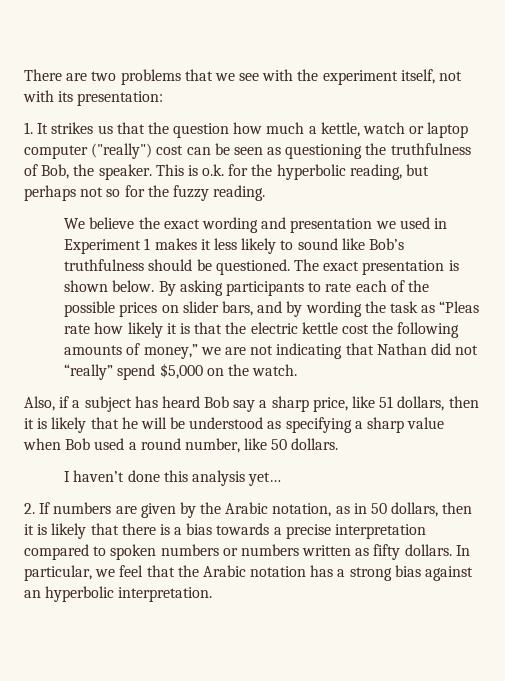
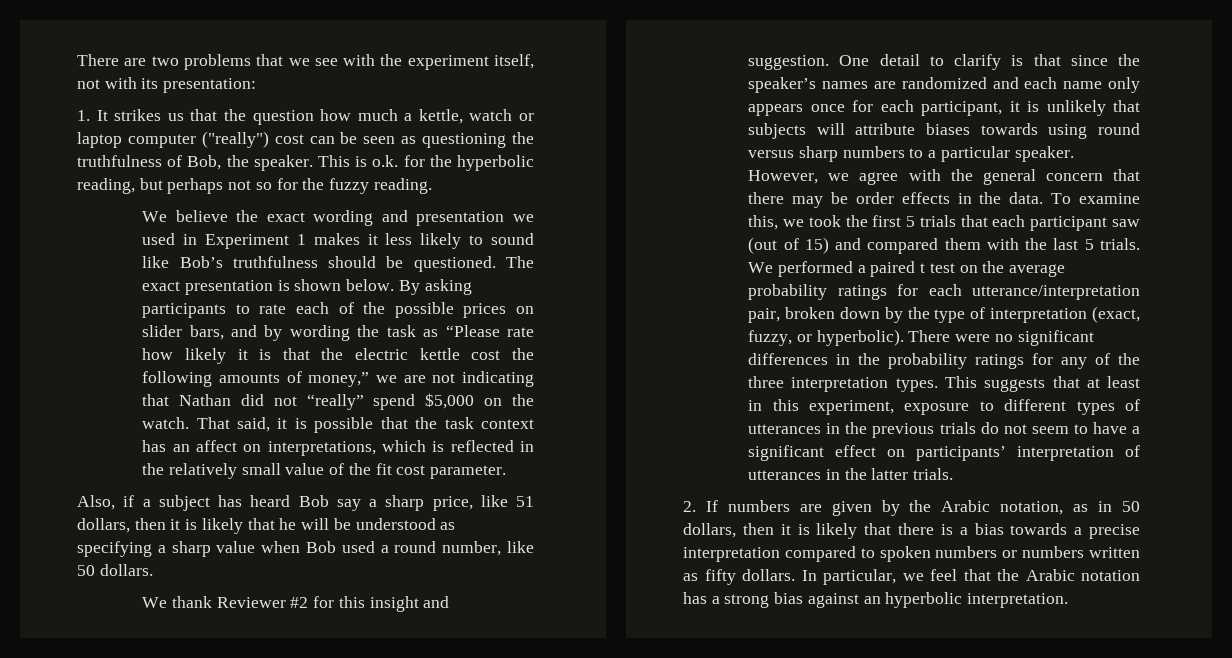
- By asking participants to rate each of the possible prices on slider bars, and by wording the task as “Pleas rate how likely it is that the electric kettle cost the following amounts of money,” we are not indicating that Nathan did not “really” spend $5,000 on the watch.
+ By asking participants to rate each of the possible prices on slider bars, and by wording the task as “Please rate how likely it is that the electric kettle cost the following amounts of money,” we are not indicating that Nathan did not “really” spend $5,000 on the watch. That said, it is possible that the task context has an affect on interpretations, which is reflected in the relatively small value of the fit cost parameter.
- I haven’t done this analysis yet…
+ We thank Reviewer #2 for this insight and suggestion. One detail to clarify is that since the speaker’s names are randomized and each name only appears once for each participant, it is unlikely that subjects will attribute biases towards using round versus sharp numbers to a particular speaker. However, we agree with the general concern that there may be order effects in the data. To examine this, we took the first 5 trials that each participant saw (out of 15) and compared them with the last 5 trials. We performed a paired t test on the average probability ratings for each utterance/interpretation pair, broken down by the type of interpretation (exact, fuzzy, or hyperbolic). There were no significant differences in the probability ratings for any of the three interpretation types. This suggests that at least in this experiment, exposure to different types of utterances in the previous trials do not seem to have a significant effect on participants’ interpretation of utterances in the latter trials.

